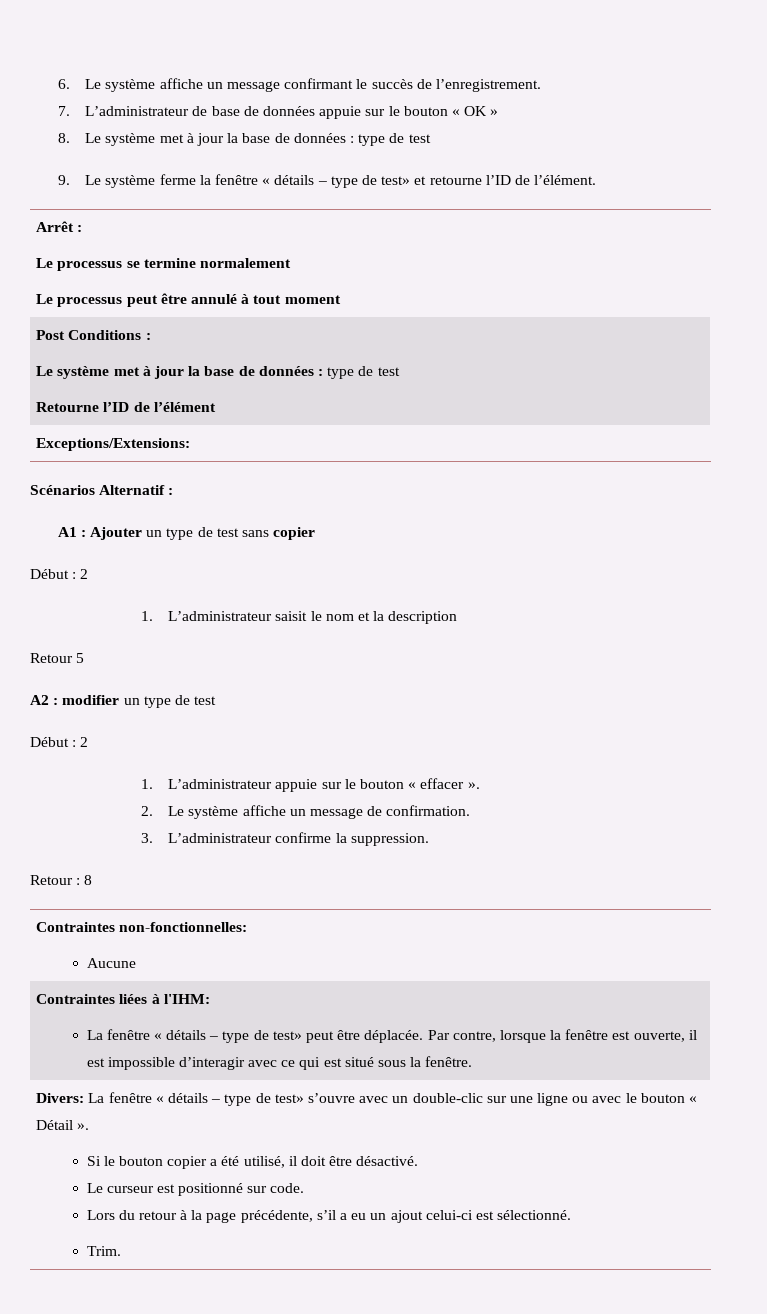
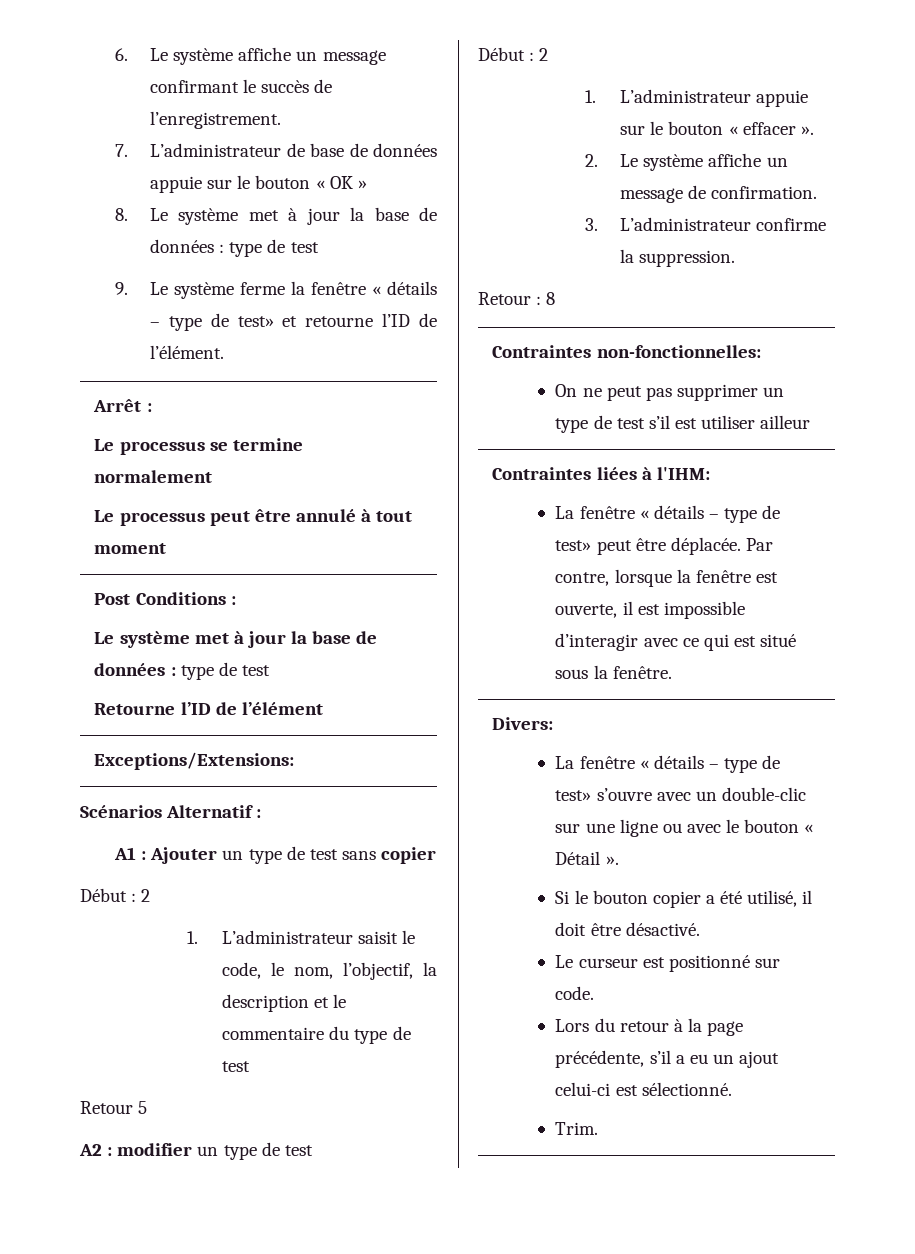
- 1. L’administrateur saisit le nom et la description
+ 1. L’administrateur saisit le code, le nom, l’objectif, la description et le commentaire du type de test
  Contraintes non-fonctionnelles:
- Aucune
+ On ne peut pas supprimer un type de test s’il est utiliser ailleur
- Divers: La fenêtre « détails – type de test» s’ouvre avec un double-clic sur une ligne ou avec le bouton « Détail ».
+ Divers:
+ La fenêtre « détails – type de test» s’ouvre avec un double-clic sur une ligne ou avec le bouton « Détail ».

